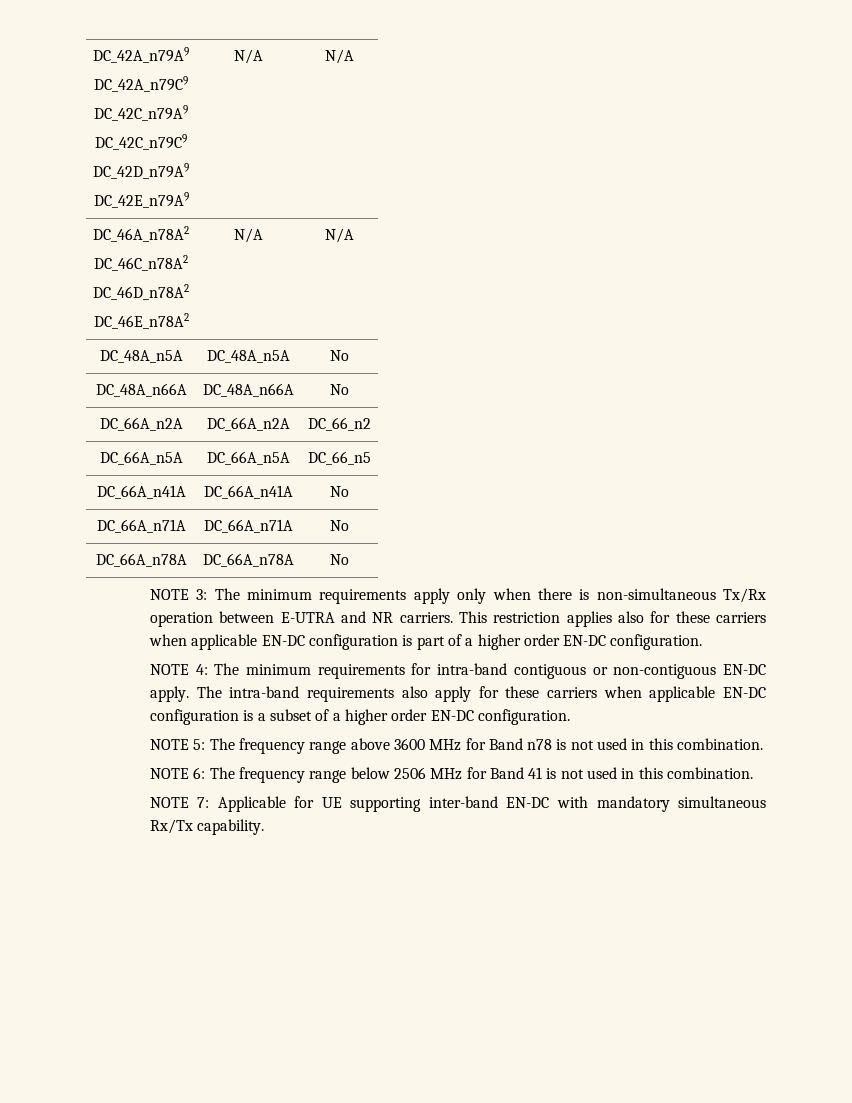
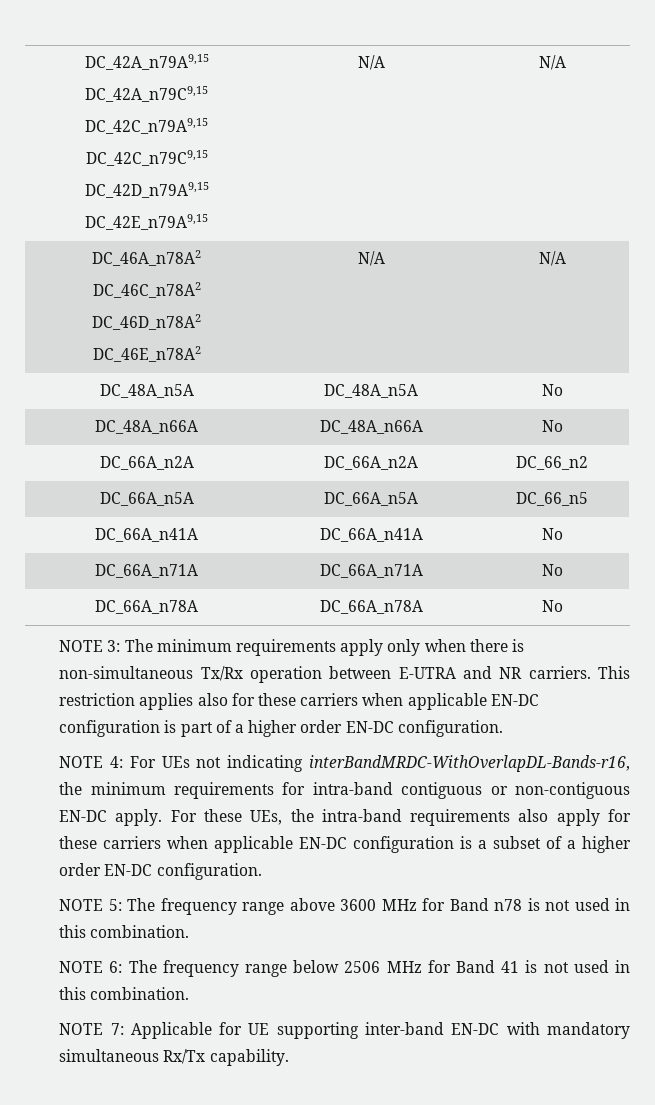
- DC_42A_n79A9
- DC_42A_n79C9
- DC_42C_n79A9
- DC_42C_n79C9
- DC_42D_n79A9
- DC_42E_n79A9 | N/A | N/A
+ DC_42A_n79A9,15
+ DC_42A_n79C9,15
+ DC_42C_n79A9,15
+ DC_42C_n79C9,15
+ DC_42D_n79A9,15
+ DC_42E_n79A9,15 | N/A | N/A
- NOTE 4: The minimum requirements for intra-band contiguous or non-contiguous EN-DC apply.
+ NOTE 4: For UEs not indicating interBandMRDC-WithOverlapDL-Bands-r16, the minimum requirements for intra-band contiguous or non-contiguous EN-DC apply.
- The intra-band requirements also apply for these carriers when applicable EN-DC configuration is a subset of a higher order EN-DC configuration.
+ For these UEs, the intra-band requirements also apply for these carriers when applicable EN-DC configuration is a subset of a higher order EN-DC configuration.

